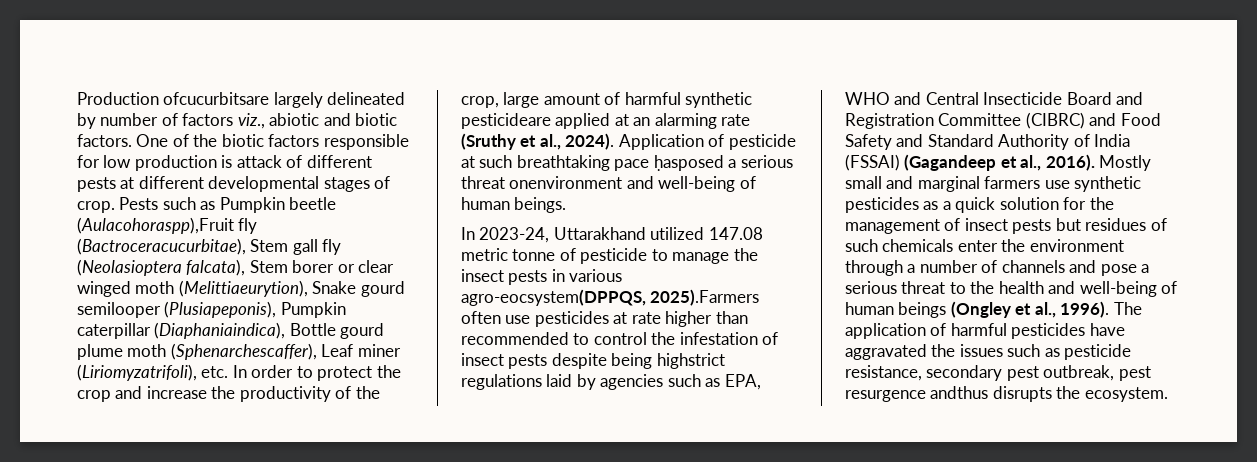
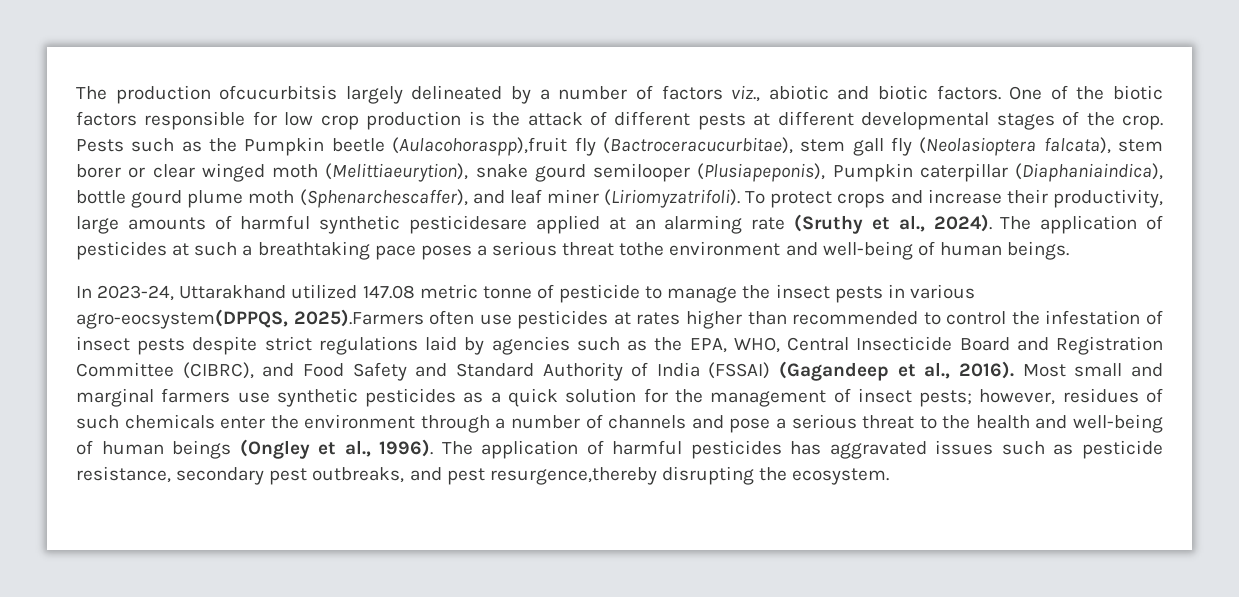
- Production ofcucurbitsare largely delineated by number of factors viz., abiotic and biotic factors.
+ The production ofcucurbitsis largely delineated by a number of factors viz., abiotic and biotic factors.
- One of the biotic factors responsible for low production is attack of different pests at different developmental stages of crop.
+ One of the biotic factors responsible for low crop production is the attack of different pests at different developmental stages of the crop.
- Pests such as Pumpkin beetle (Aulacohoraspp),Fruit fly (Bactroceracucurbitae), Stem gall fly (Neolasioptera falcata), Stem borer or clear winged moth (Melittiaeurytion), Snake gourd semilooper (Plusiapeponis), Pumpkin caterpillar (Diaphaniaindica), Bottle gourd plume moth (Sphenarchescaffer), Leaf miner (Liriomyzatrifoli), etc. In order to protect the crop and increase the productivity of the crop, large amount of harmful synthetic pesticideare applied at an alarming rate (Sruthy et al., 2024).
+ Pests such as the Pumpkin beetle (Aulacohoraspp),fruit fly (Bactroceracucurbitae), stem gall fly (Neolasioptera falcata), stem borer or clear winged moth (Melittiaeurytion), snake gourd semilooper (Plusiapeponis), Pumpkin caterpillar (Diaphaniaindica), bottle gourd plume moth (Sphenarchescaffer), and leaf miner (Liriomyzatrifoli). To protect crops and increase their productivity, large amounts of harmful synthetic pesticidesare applied at an alarming rate (Sruthy et al., 2024).
- Application of pesticide at such breathtaking pace ḥasposed a serious threat onenvironment and well-being of human beings.
+ The application of pesticides at such a breathtaking pace poses a serious threat tothe environment and well-being of human beings.
- In 2023-24, Uttarakhand utilized 147.08 metric tonne of pesticide to manage the insect pests in various agro-eocsystem(DPPQS, 2025).Farmers often use pesticides at rate higher than recommended to control the infestation of insect pests despite being highstrict regulations laid by agencies such as EPA, WHO and Central Insecticide Board and Registration Committee (CIBRC) and Food Safety and Standard Authority of India (FSSAI) (Gagandeep et al., 2016).
+ In 2023-24, Uttarakhand utilized 147.08 metric tonne of pesticide to manage the insect pests in various agro-eocsystem(DPPQS, 2025).Farmers often use pesticides at rates higher than recommended to control the infestation of insect pests despite strict regulations laid by agencies such as the EPA, WHO, Central Insecticide Board and Registration Committee (CIBRC), and Food Safety and Standard Authority of India (FSSAI) (Gagandeep et al., 2016).
- Mostly small and marginal farmers use synthetic pesticides as a quick solution for the management of insect pests but residues of such chemicals enter the environment through a number of channels and pose a serious threat to the health and well-being of human beings (Ongley et al., 1996).
+ Most small and marginal farmers use synthetic pesticides as a quick solution for the management of insect pests; however, residues of such chemicals enter the environment through a number of channels and pose a serious threat to the health and well-being of human beings (Ongley et al., 1996).
- The application of harmful pesticides have aggravated the issues such as pesticide resistance, secondary pest outbreak, pest resurgence andthus disrupts the ecosystem.
+ The application of harmful pesticides has aggravated issues such as pesticide resistance, secondary pest outbreaks, and pest resurgence,thereby disrupting the ecosystem.

